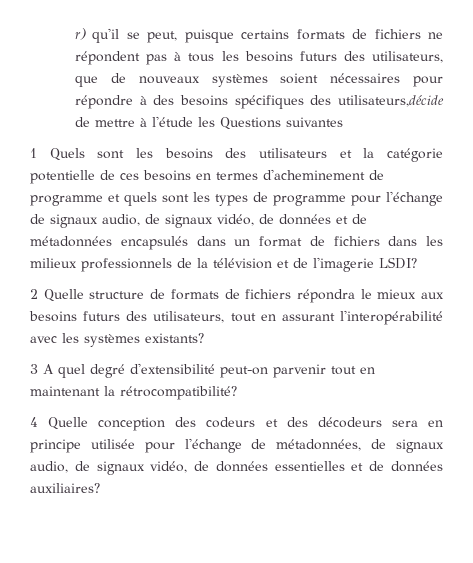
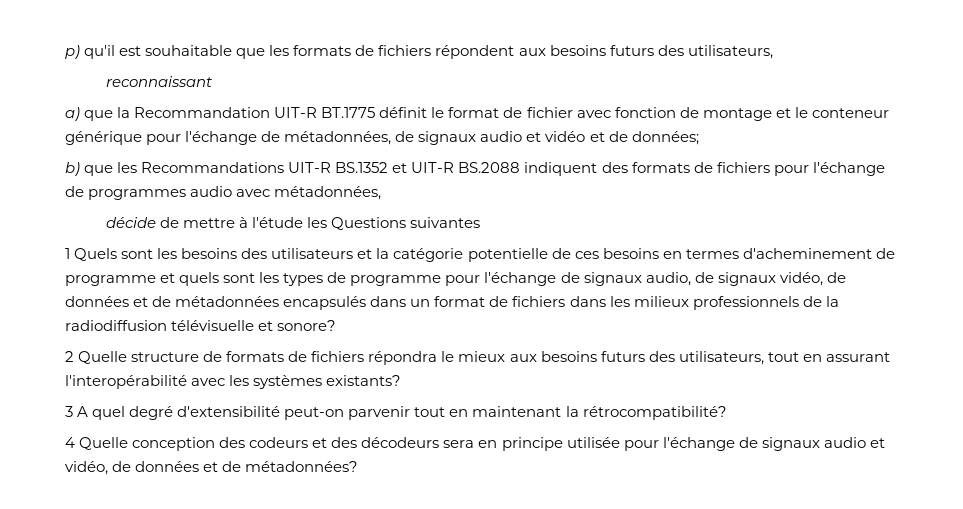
- r) qu'il se peut, puisque certains formats de fichiers ne répondent pas à tous les besoins futurs des utilisateurs, que de nouveaux systèmes soient nécessaires pour répondre à des besoins spécifiques des utilisateurs,décide de mettre à l'étude les Questions suivantes
+ p) qu'il est souhaitable que les formats de fichiers répondent aux besoins futurs des utilisateurs,
+ reconnaissant
+ a) que la Recommandation UIT-R BT.1775 définit le format de fichier avec fonction de montage et le conteneur générique pour l'échange de métadonnées, de signaux audio et vidéo et de données;
+ b) que les Recommandations UIT-R BS.1352 et UIT-R BS.2088 indiquent des formats de fichiers pour l'échange de programmes audio avec métadonnées,
+ décide de mettre à l'étude les Questions suivantes
- 1 Quels sont les besoins des utilisateurs et la catégorie potentielle de ces besoins en termes d'acheminement de programme et quels sont les types de programme pour l'échange de signaux audio, de signaux vidéo, de données et de métadonnées encapsulés dans un format de fichiers dans les milieux professionnels de la télévision et de l'imagerie LSDI?
+ 1 Quels sont les besoins des utilisateurs et la catégorie potentielle de ces besoins en termes d'acheminement de programme et quels sont les types de programme pour l'échange de signaux audio, de signaux vidéo, de données et de métadonnées encapsulés dans un format de fichiers dans les milieux professionnels de la radiodiffusion télévisuelle et sonore?
- 4 Quelle conception des codeurs et des décodeurs sera en principe utilisée pour l'échange de métadonnées, de signaux audio, de signaux vidéo, de données essentielles et de données auxiliaires?
+ 4 Quelle conception des codeurs et des décodeurs sera en principe utilisée pour l'échange de signaux audio et vidéo, de données et de métadonnées?

